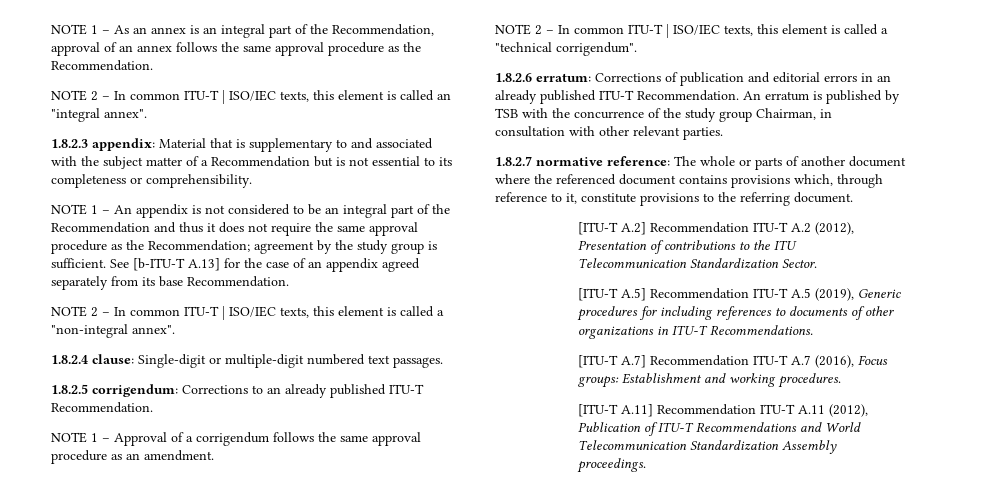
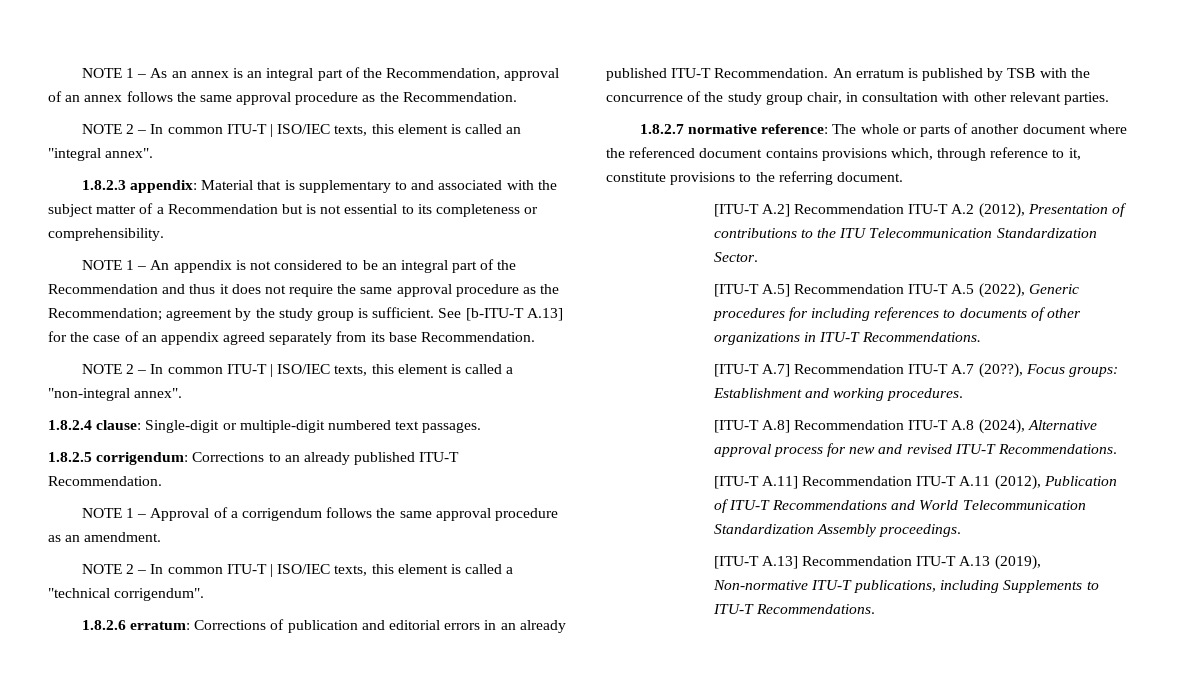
- An erratum is published by TSB with the concurrence of the study group Chairman, in consultation with other relevant parties.
+ An erratum is published by TSB with the concurrence of the study group chair, in consultation with other relevant parties.
- [ITU-T A.5] Recommendation ITU-T A.5 (2019), Generic procedures for including references to documents of other organizations in ITU-T Recommendations.
+ [ITU-T A.5] Recommendation ITU-T A.5 (2022), Generic procedures for including references to documents of other organizations in ITU-T Recommendations.
- [ITU-T A.7] Recommendation ITU-T A.7 (2016), Focus groups: Establishment and working procedures.
+ [ITU-T A.7] Recommendation ITU-T A.7 (20??), Focus groups: Establishment and working procedures.
+ [ITU-T A.8] Recommendation ITU-T A.8 (2024), Alternative approval process for new and revised ITU-T Recommendations.
+ [ITU-T A.13] Recommendation ITU-T A.13 (2019), Non-normative ITU-T publications, including Supplements to ITU-T Recommendations.

